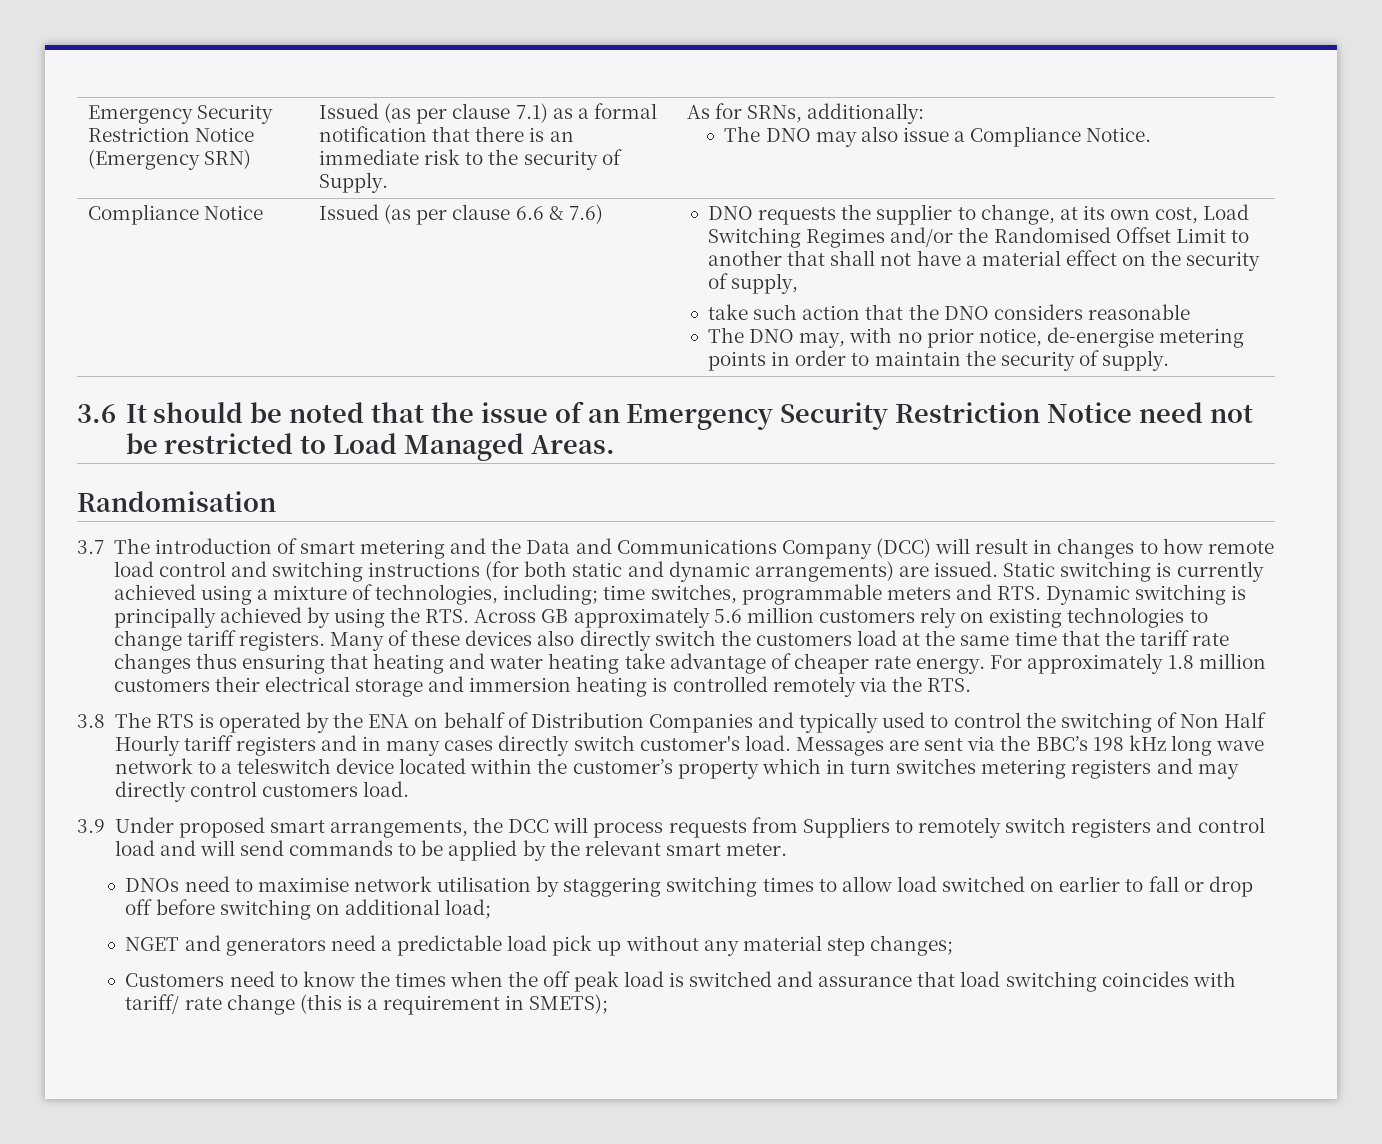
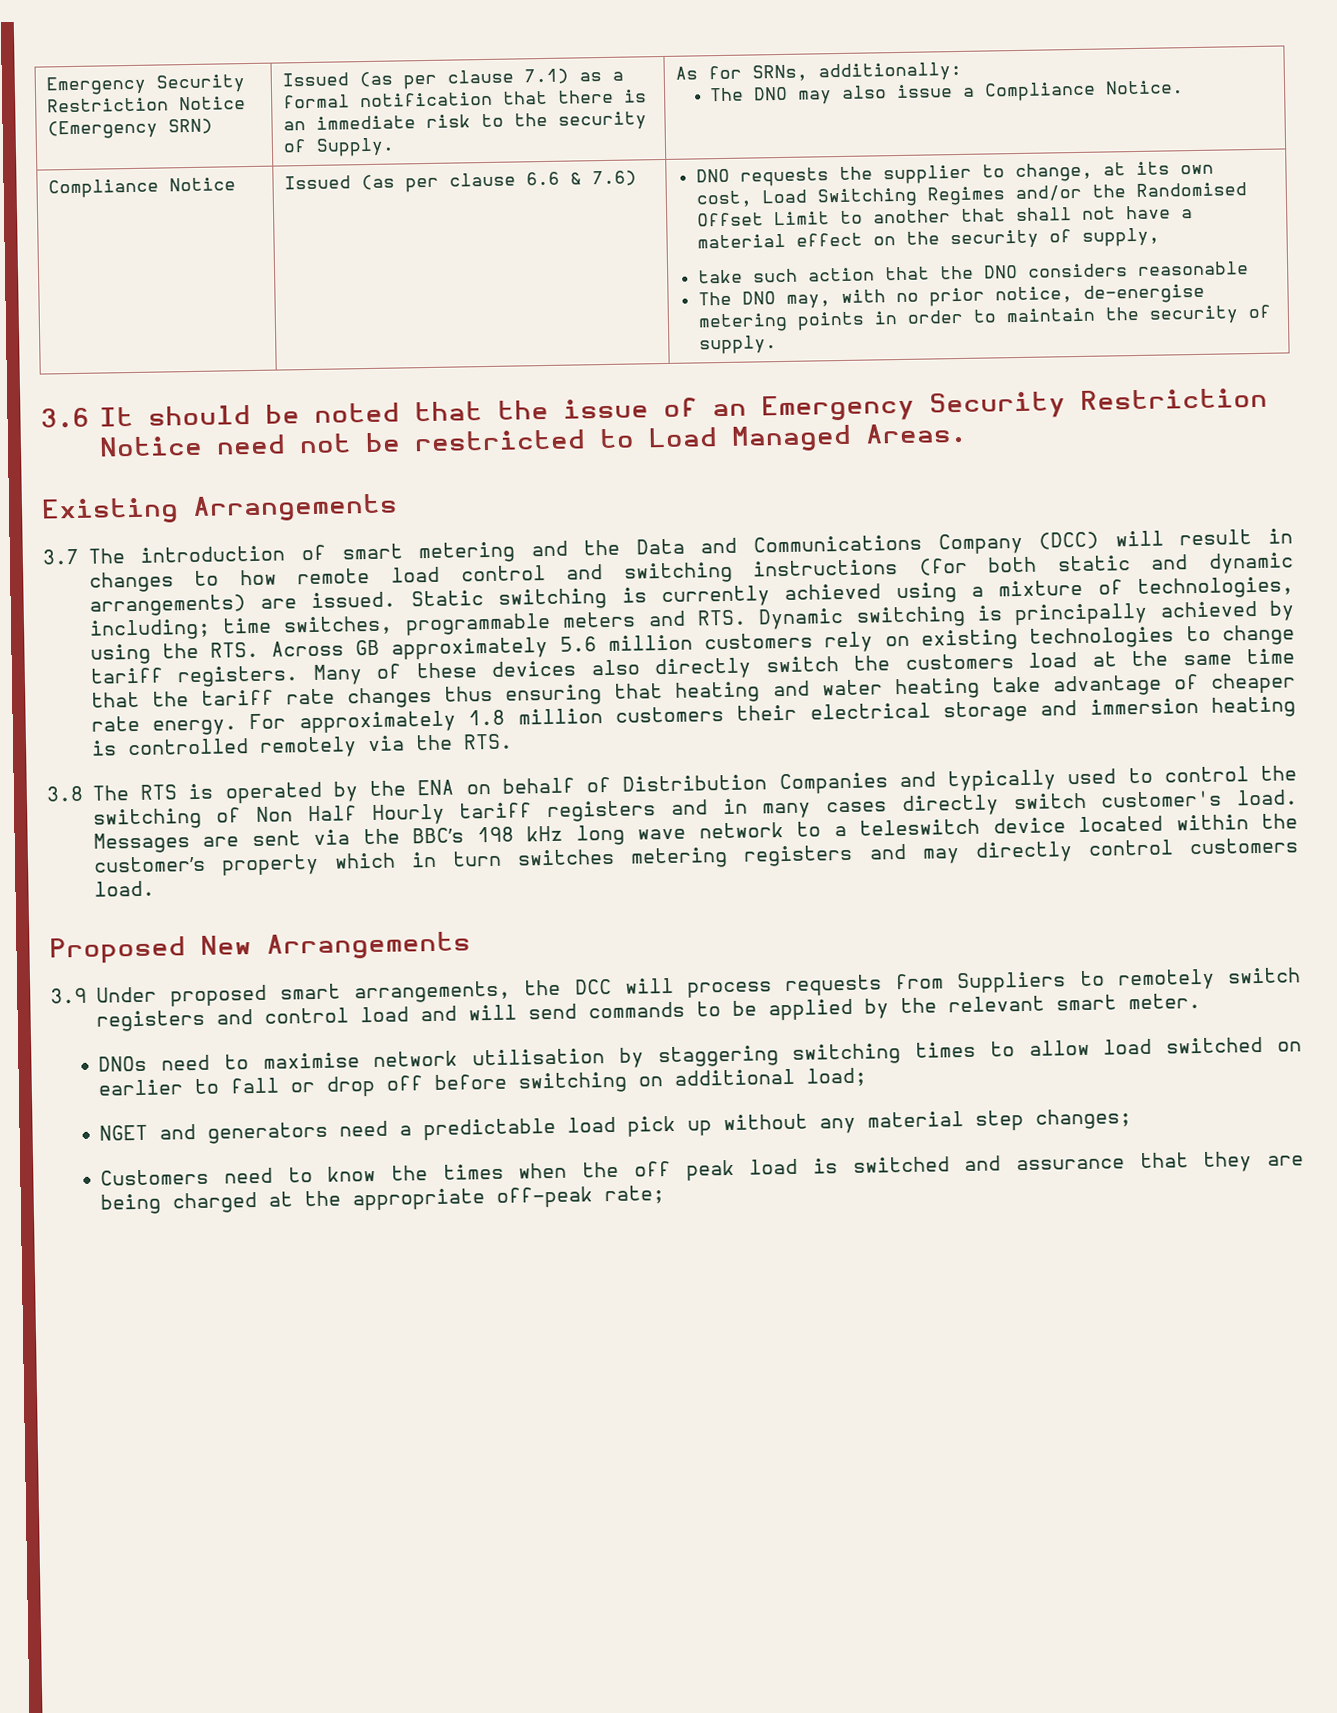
- Randomisation
+ Existing Arrangements
+ Proposed New Arrangements
- Customers need to know the times when the off peak load is switched and assurance that load switching coincides with tariff/ rate change (this is a requirement in SMETS);
+ Customers need to know the times when the off peak load is switched and assurance that they are being charged at the appropriate off-peak rate;

